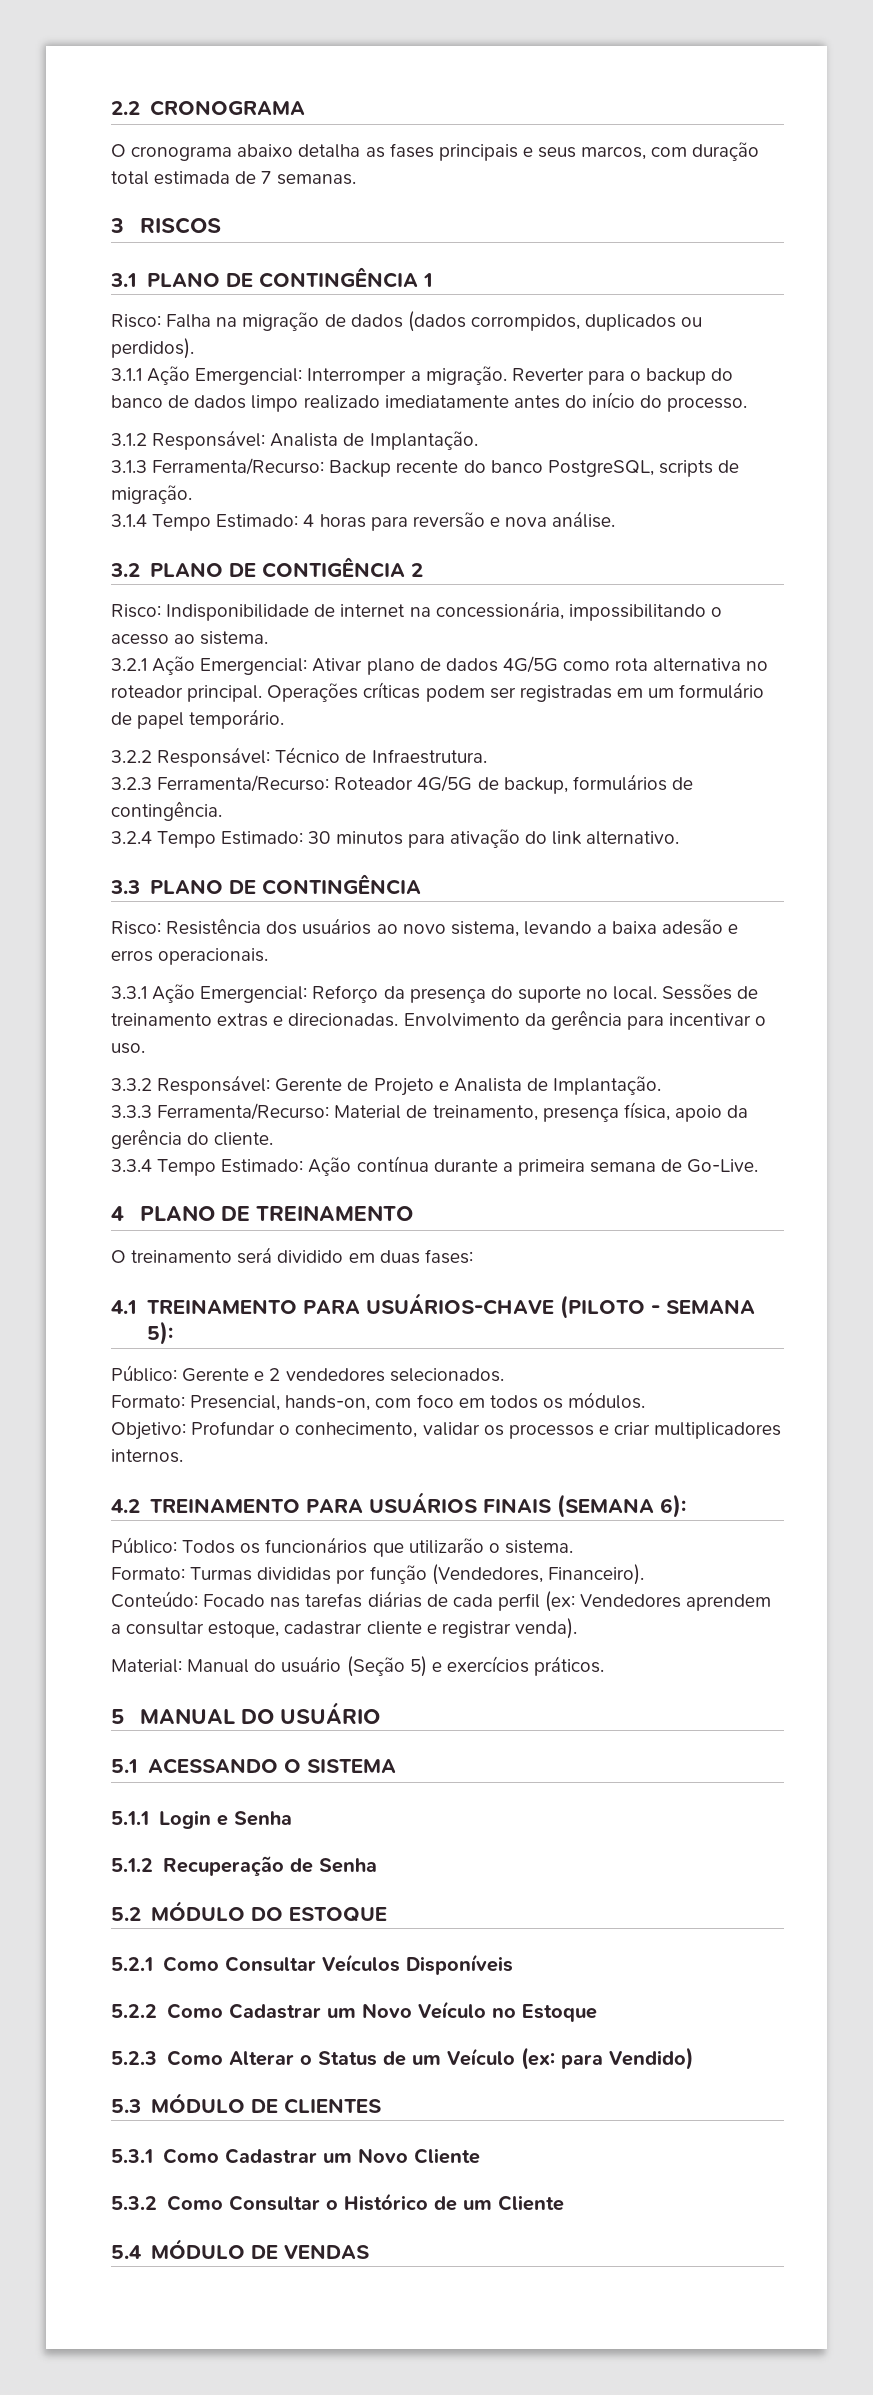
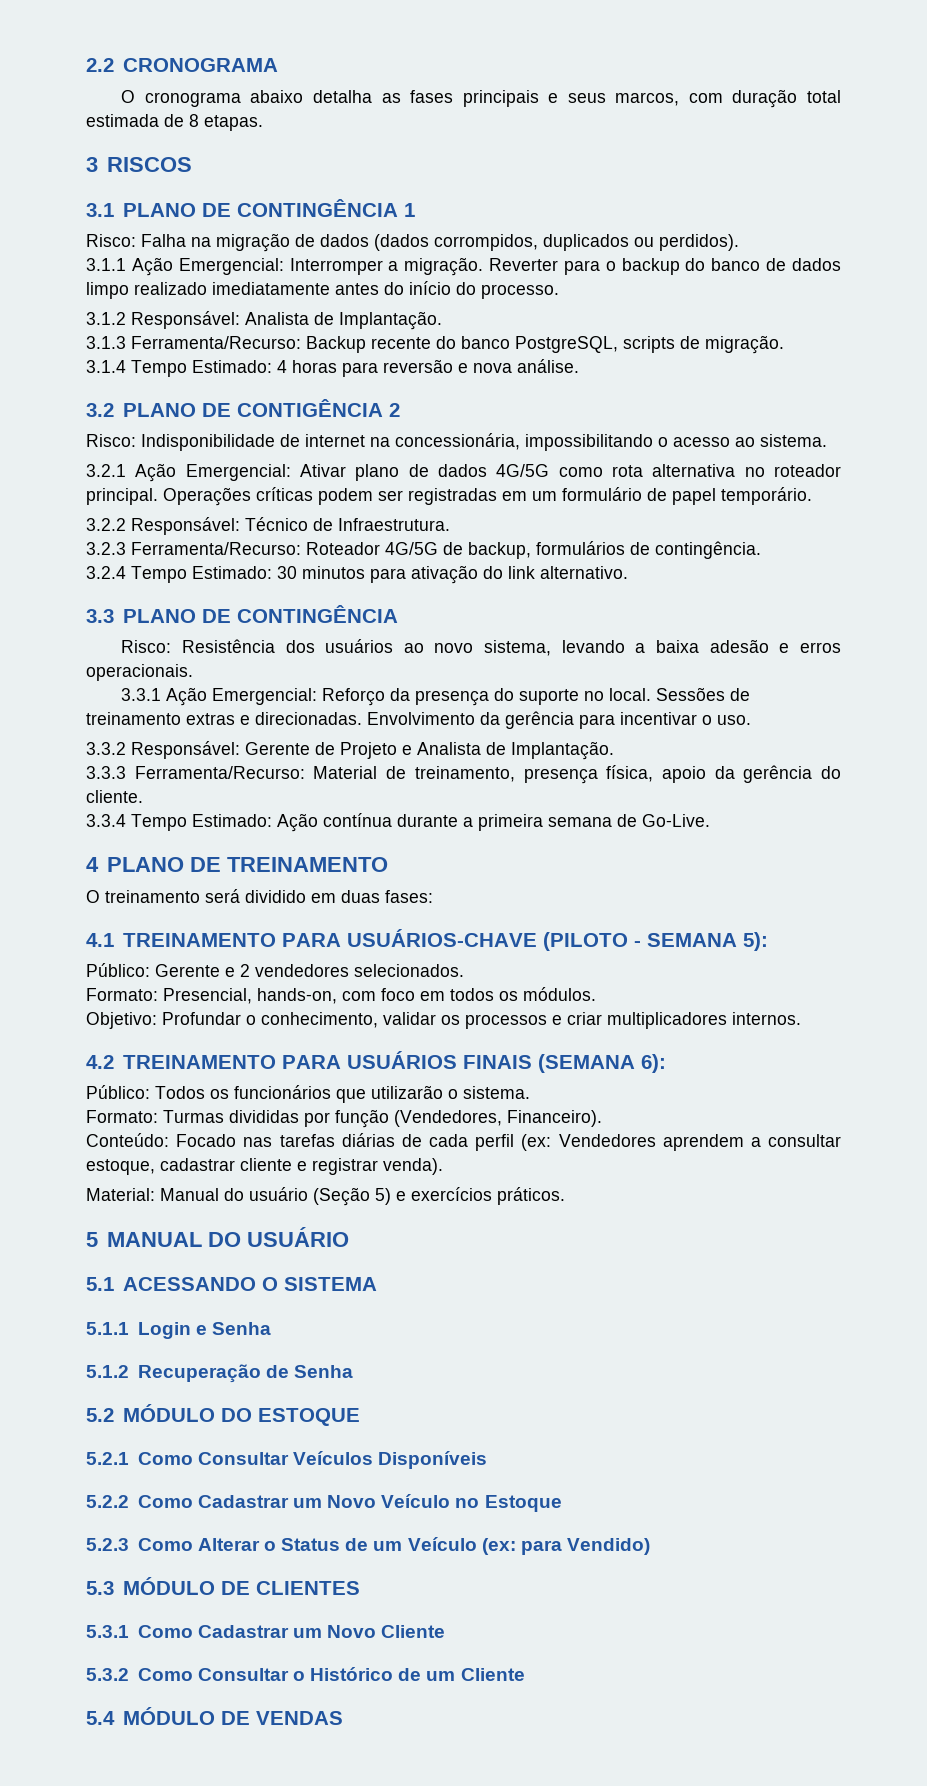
- O cronograma abaixo detalha as fases principais e seus marcos, com duração total estimada de 7 semanas.
+ O cronograma abaixo detalha as fases principais e seus marcos, com duração total estimada de 8 etapas.

